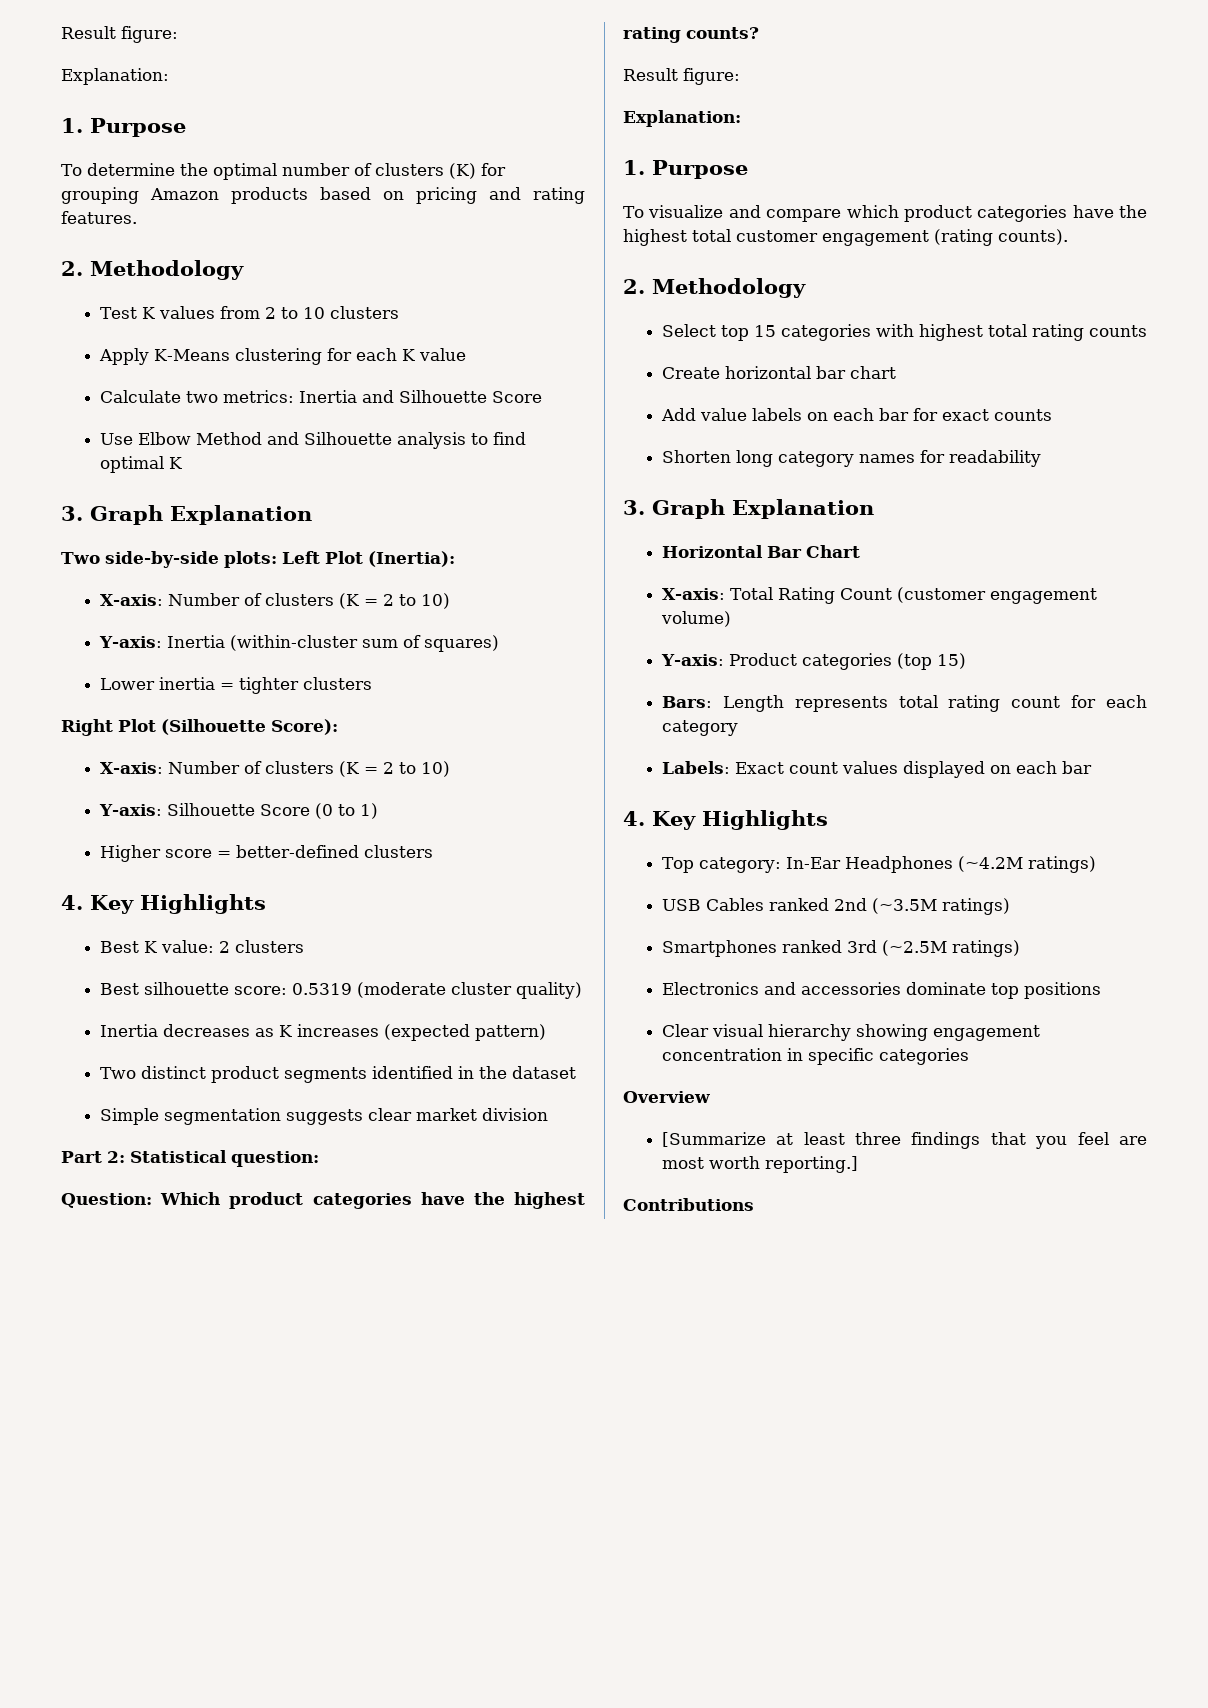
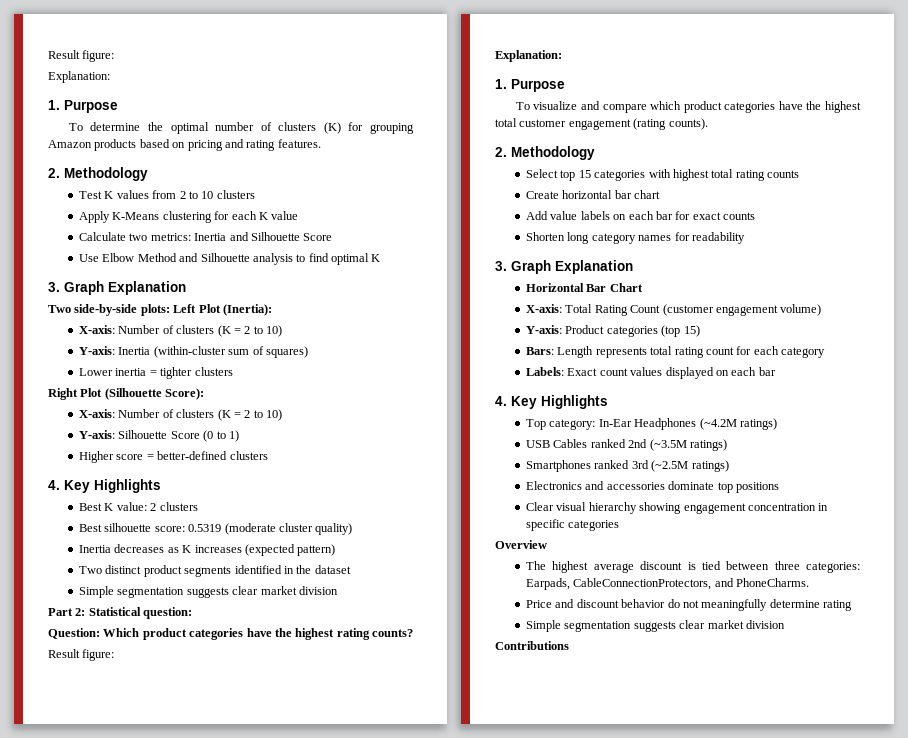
- [Summarize at least three findings that you feel are most worth reporting.]
+ The highest average discount is tied between three categories: Earpads, CableConnectionProtectors, and PhoneCharms.
+ Price and discount behavior do not meaningfully determine rating
+ Simple segmentation suggests clear market division

